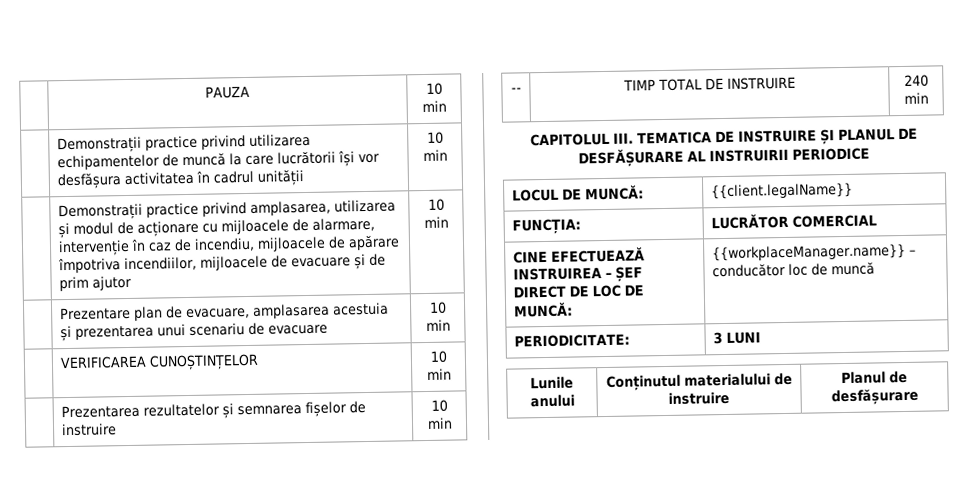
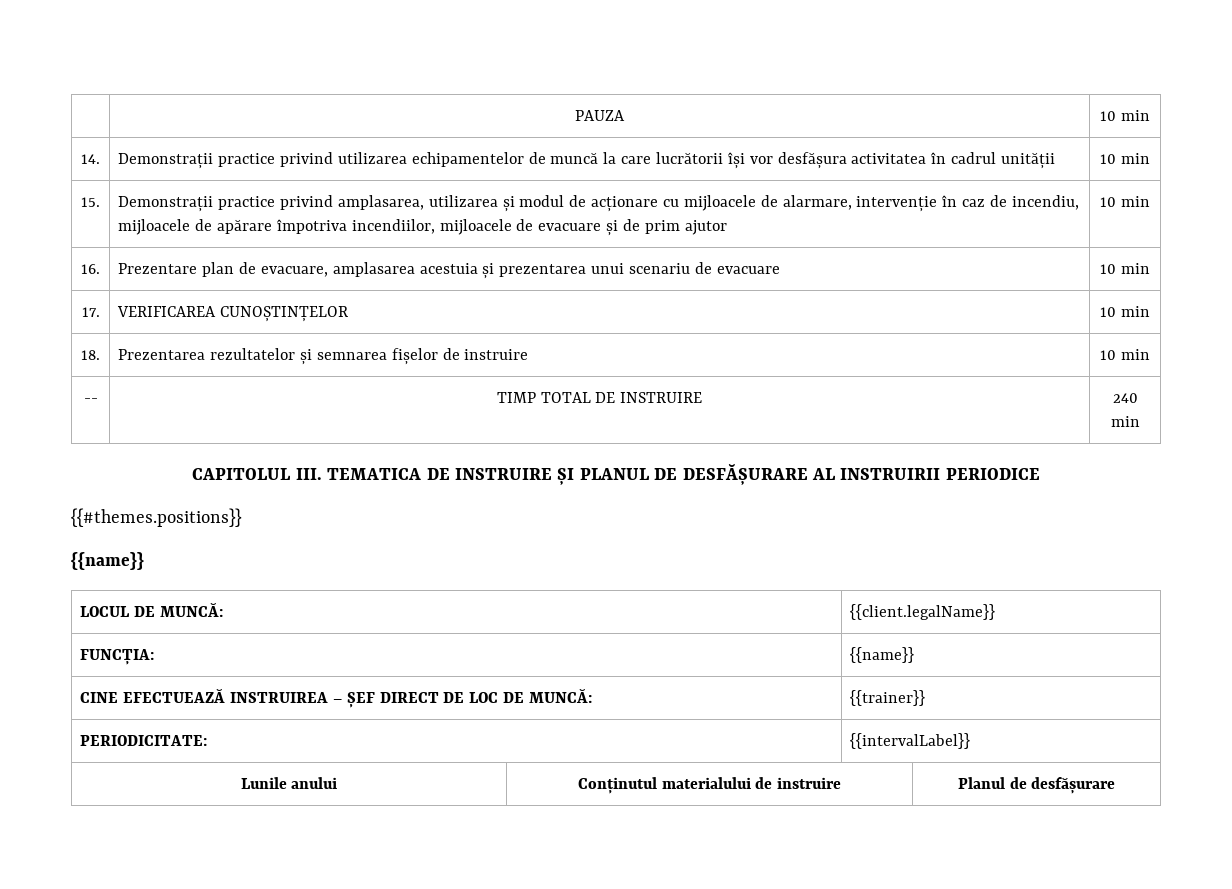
- | Demonstrații practice privind utilizarea echipamentelor de muncă la care lucrătorii își vor desfășura activitatea în cadrul unității | 10 min
+ 14. | Demonstrații practice privind utilizarea echipamentelor de muncă la care lucrătorii își vor desfășura activitatea în cadrul unității | 10 min
- | Demonstrații practice privind amplasarea, utilizarea și modul de acționare cu mijloacele de alarmare, intervenție în caz de incendiu, mijloacele de apărare împotriva incendiilor, mijloacele de evacuare și de prim ajutor | 10 min
+ 15. | Demonstrații practice privind amplasarea, utilizarea și modul de acționare cu mijloacele de alarmare, intervenție în caz de incendiu, mijloacele de apărare împotriva incendiilor, mijloacele de evacuare și de prim ajutor | 10 min
- | Prezentare plan de evacuare, amplasarea acestuia și prezentarea unui scenariu de evacuare | 10 min
+ 16. | Prezentare plan de evacuare, amplasarea acestuia și prezentarea unui scenariu de evacuare | 10 min
- | VERIFICAREA CUNOȘTINȚELOR | 10 min
+ 17. | VERIFICAREA CUNOȘTINȚELOR | 10 min
- | Prezentarea rezultatelor și semnarea fișelor de instruire | 10 min
+ 18. | Prezentarea rezultatelor și semnarea fișelor de instruire | 10 min
+ {{#themes.positions}}
+ {{name}}
- FUNCȚIA: | LUCRĂTOR COMERCIAL
+ FUNCȚIA: | {{name}}
- CINE EFECTUEAZĂ INSTRUIREA – ȘEF DIRECT DE LOC DE MUNCĂ: | {{workplaceManager.name}} – conducător loc de muncă
+ CINE EFECTUEAZĂ INSTRUIREA – ȘEF DIRECT DE LOC DE MUNCĂ: | {{trainer}}
- PERIODICITATE: | 3 LUNI
+ PERIODICITATE: | {{intervalLabel}}

